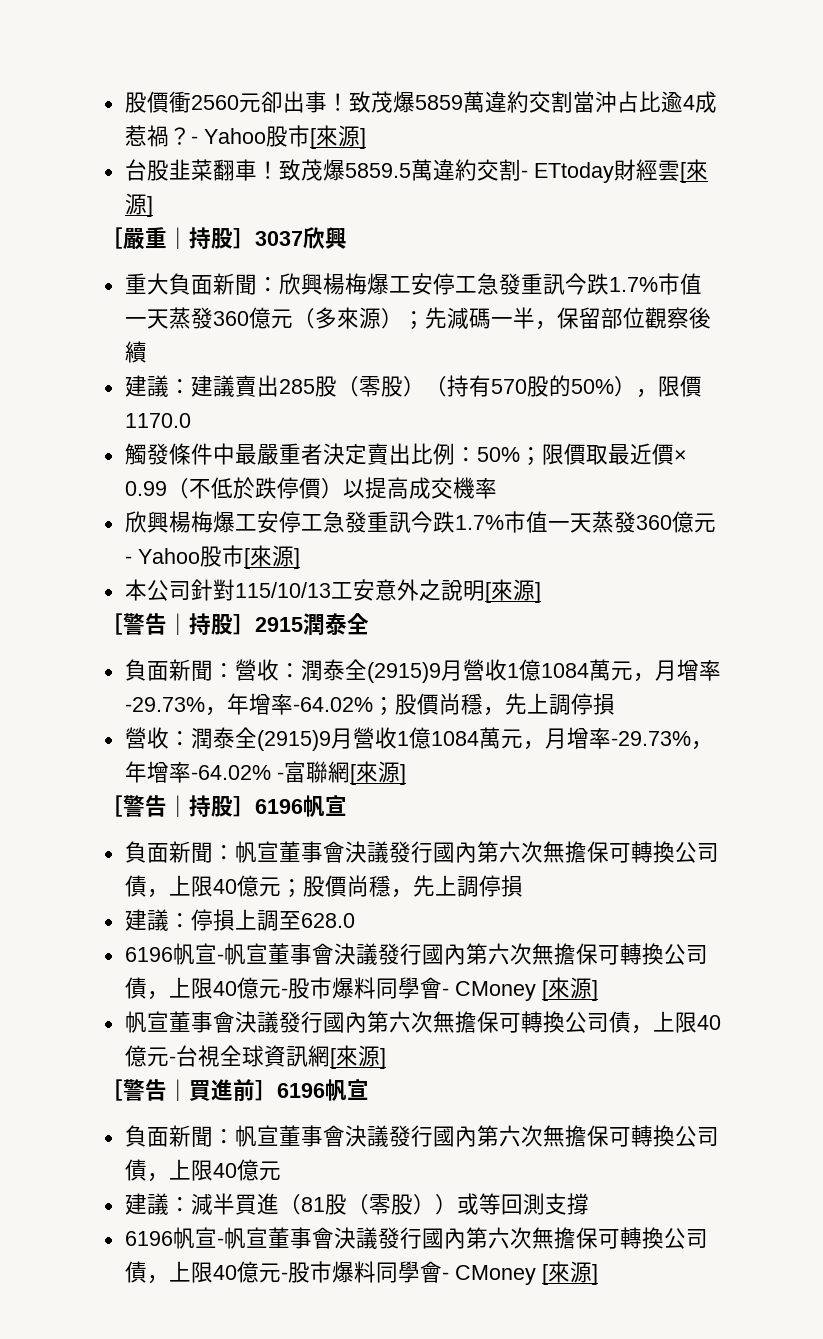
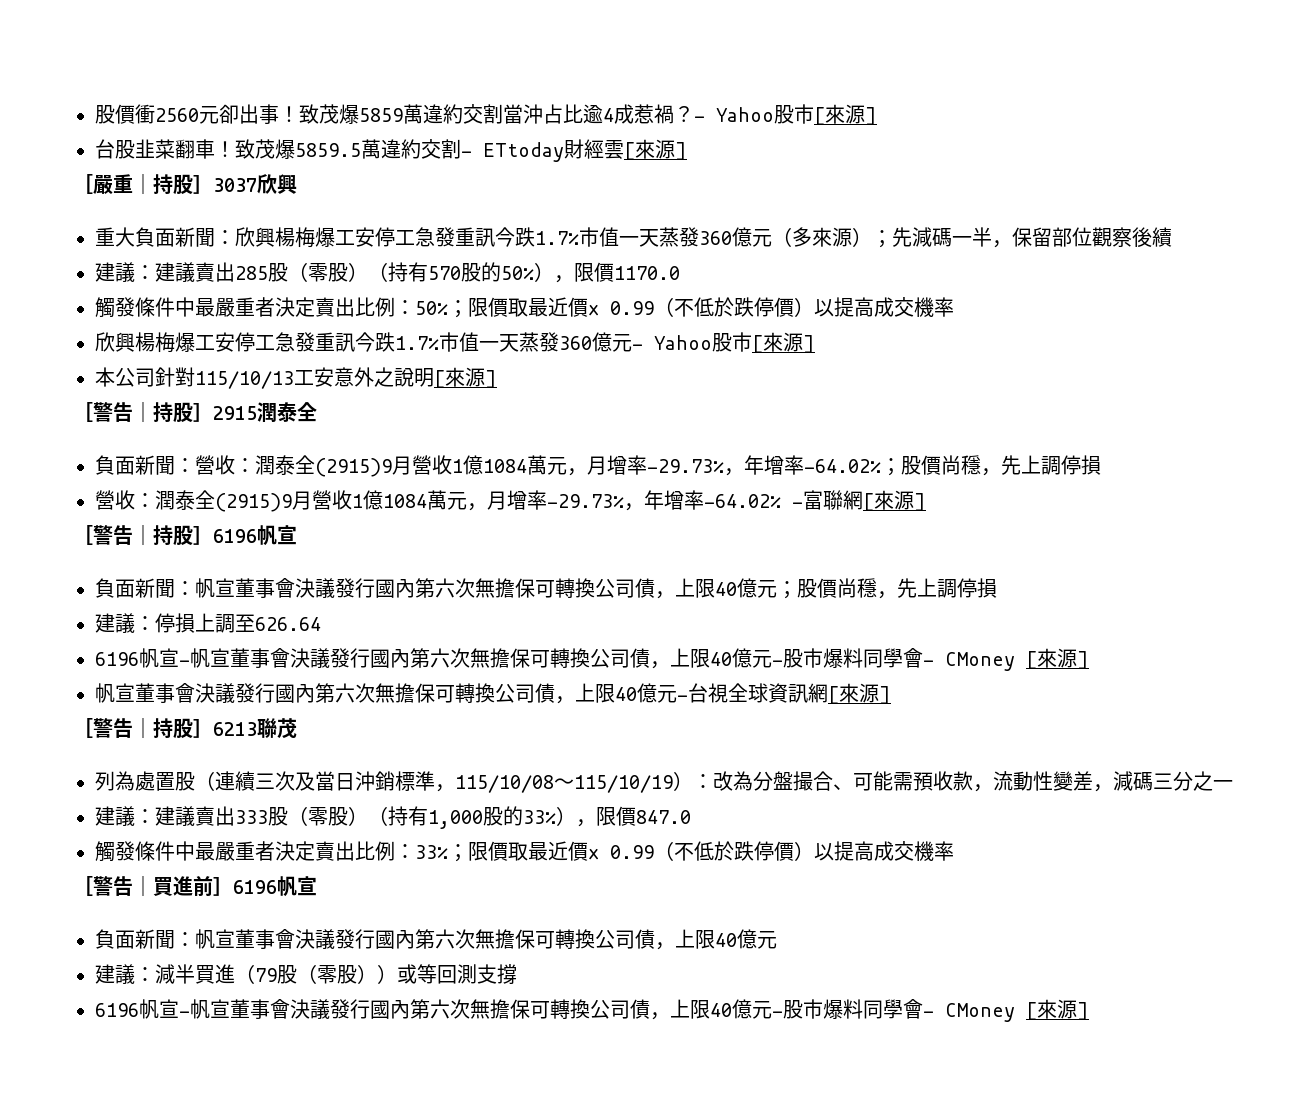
- 建議：停損上調至628.0
+ 建議：停損上調至626.64
+ ［警告｜持股］6213聯茂
+ 列為處置股（連續三次及當日沖銷標準，115/10/08～115/10/19）：改為分盤撮合、可能需預收款，流動性變差，減碼三分之一
+ 建議：建議賣出333股（零股）（持有1,000股的33%），限價847.0
+ 觸發條件中最嚴重者決定賣出比例：33%；限價取最近價× 0.99（不低於跌停價）以提高成交機率
- 建議：減半買進（81股（零股））或等回測支撐
+ 建議：減半買進（79股（零股））或等回測支撐

